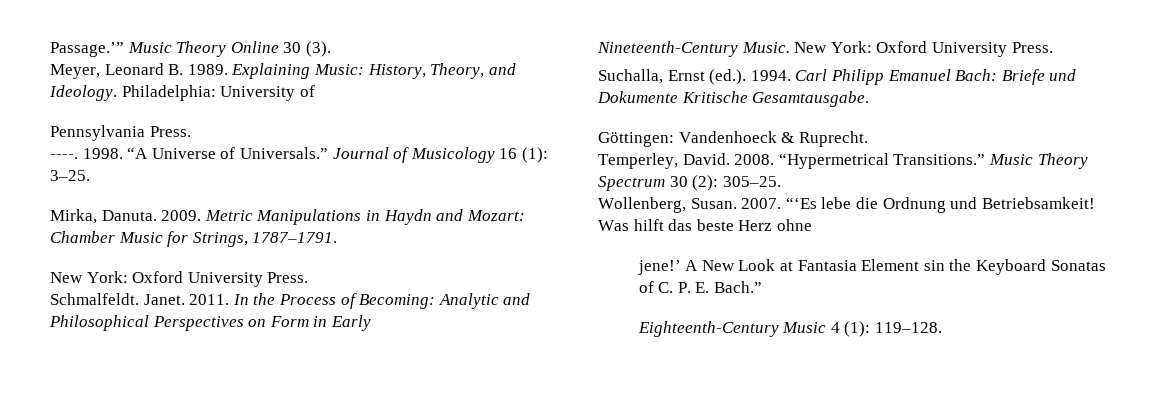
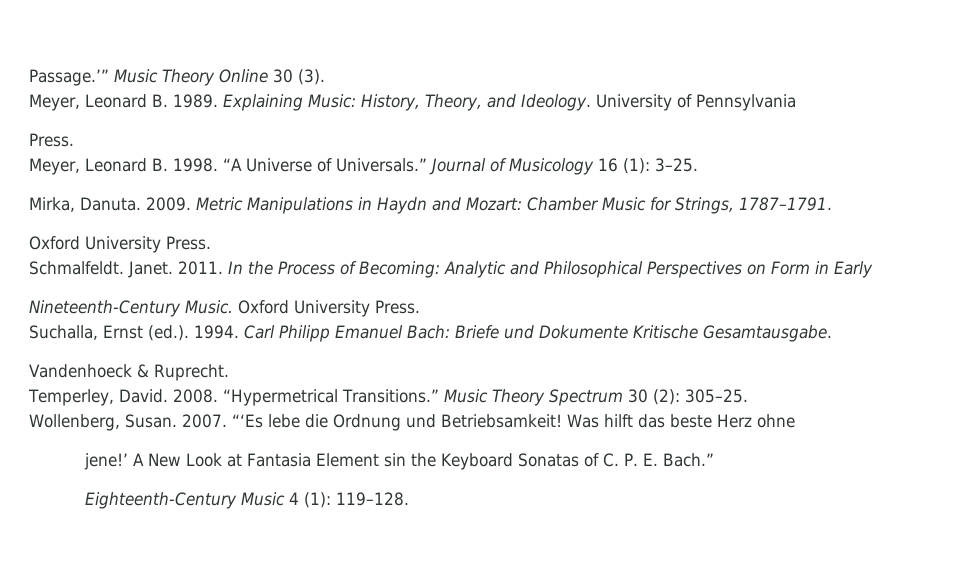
- Philadelphia: University of
- Pennsylvania Press.
- ----. 1998.
+ University of Pennsylvania
+ Press.
+ Meyer, Leonard B. 1998.
  Metric Manipulations in Haydn and Mozart: Chamber Music for Strings, 1787–1791.
- New York: Oxford University Press.
+ Oxford University Press.
- Nineteenth-Century Music. New York: Oxford University Press.
+ Nineteenth-Century Music. Oxford University Press.
- Göttingen: Vandenhoeck & Ruprecht.
+ Vandenhoeck & Ruprecht.

